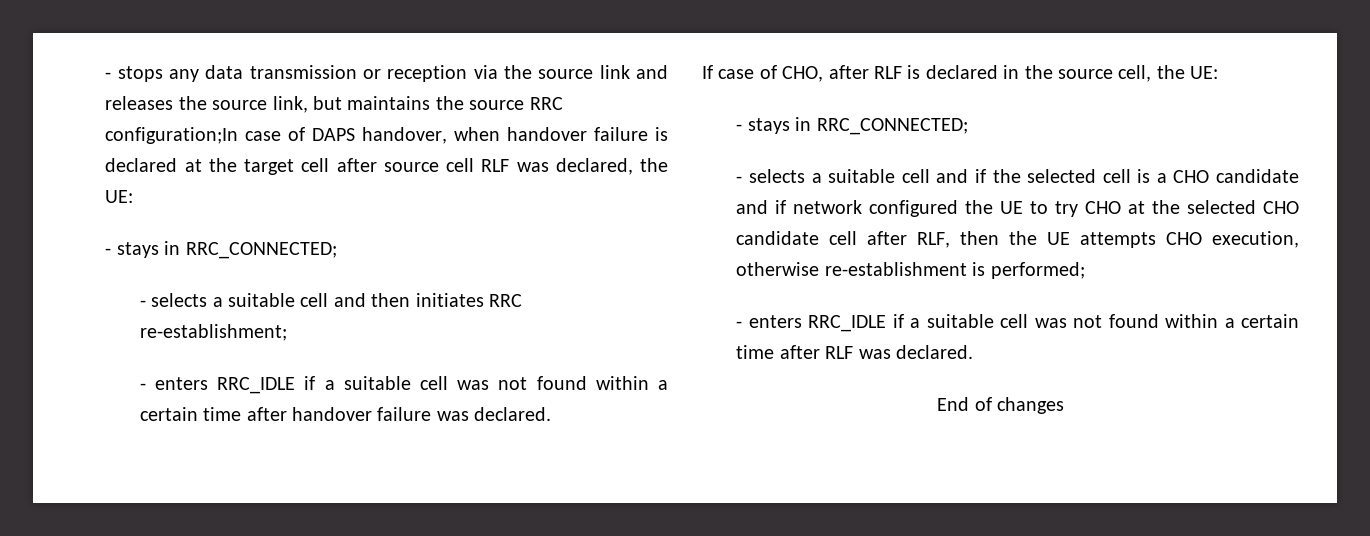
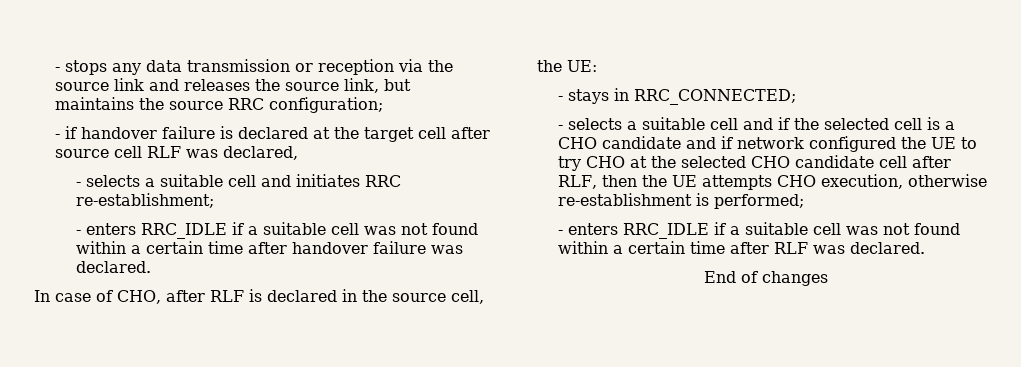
- - stops any data transmission or reception via the source link and releases the source link, but maintains the source RRC configuration;In case of DAPS handover, when handover failure is declared at the target cell after source cell RLF was declared, the UE:
- - stays in RRC_CONNECTED;
- - selects a suitable cell and then initiates RRC re-establishment;
+ - stops any data transmission or reception via the source link and releases the source link, but maintains the source RRC configuration;
+ - if handover failure is declared at the target cell after source cell RLF was declared,
+ - selects a suitable cell and initiates RRC re-establishment;
- If case of CHO, after RLF is declared in the source cell, the UE:
+ In case of CHO, after RLF is declared in the source cell, the UE:

